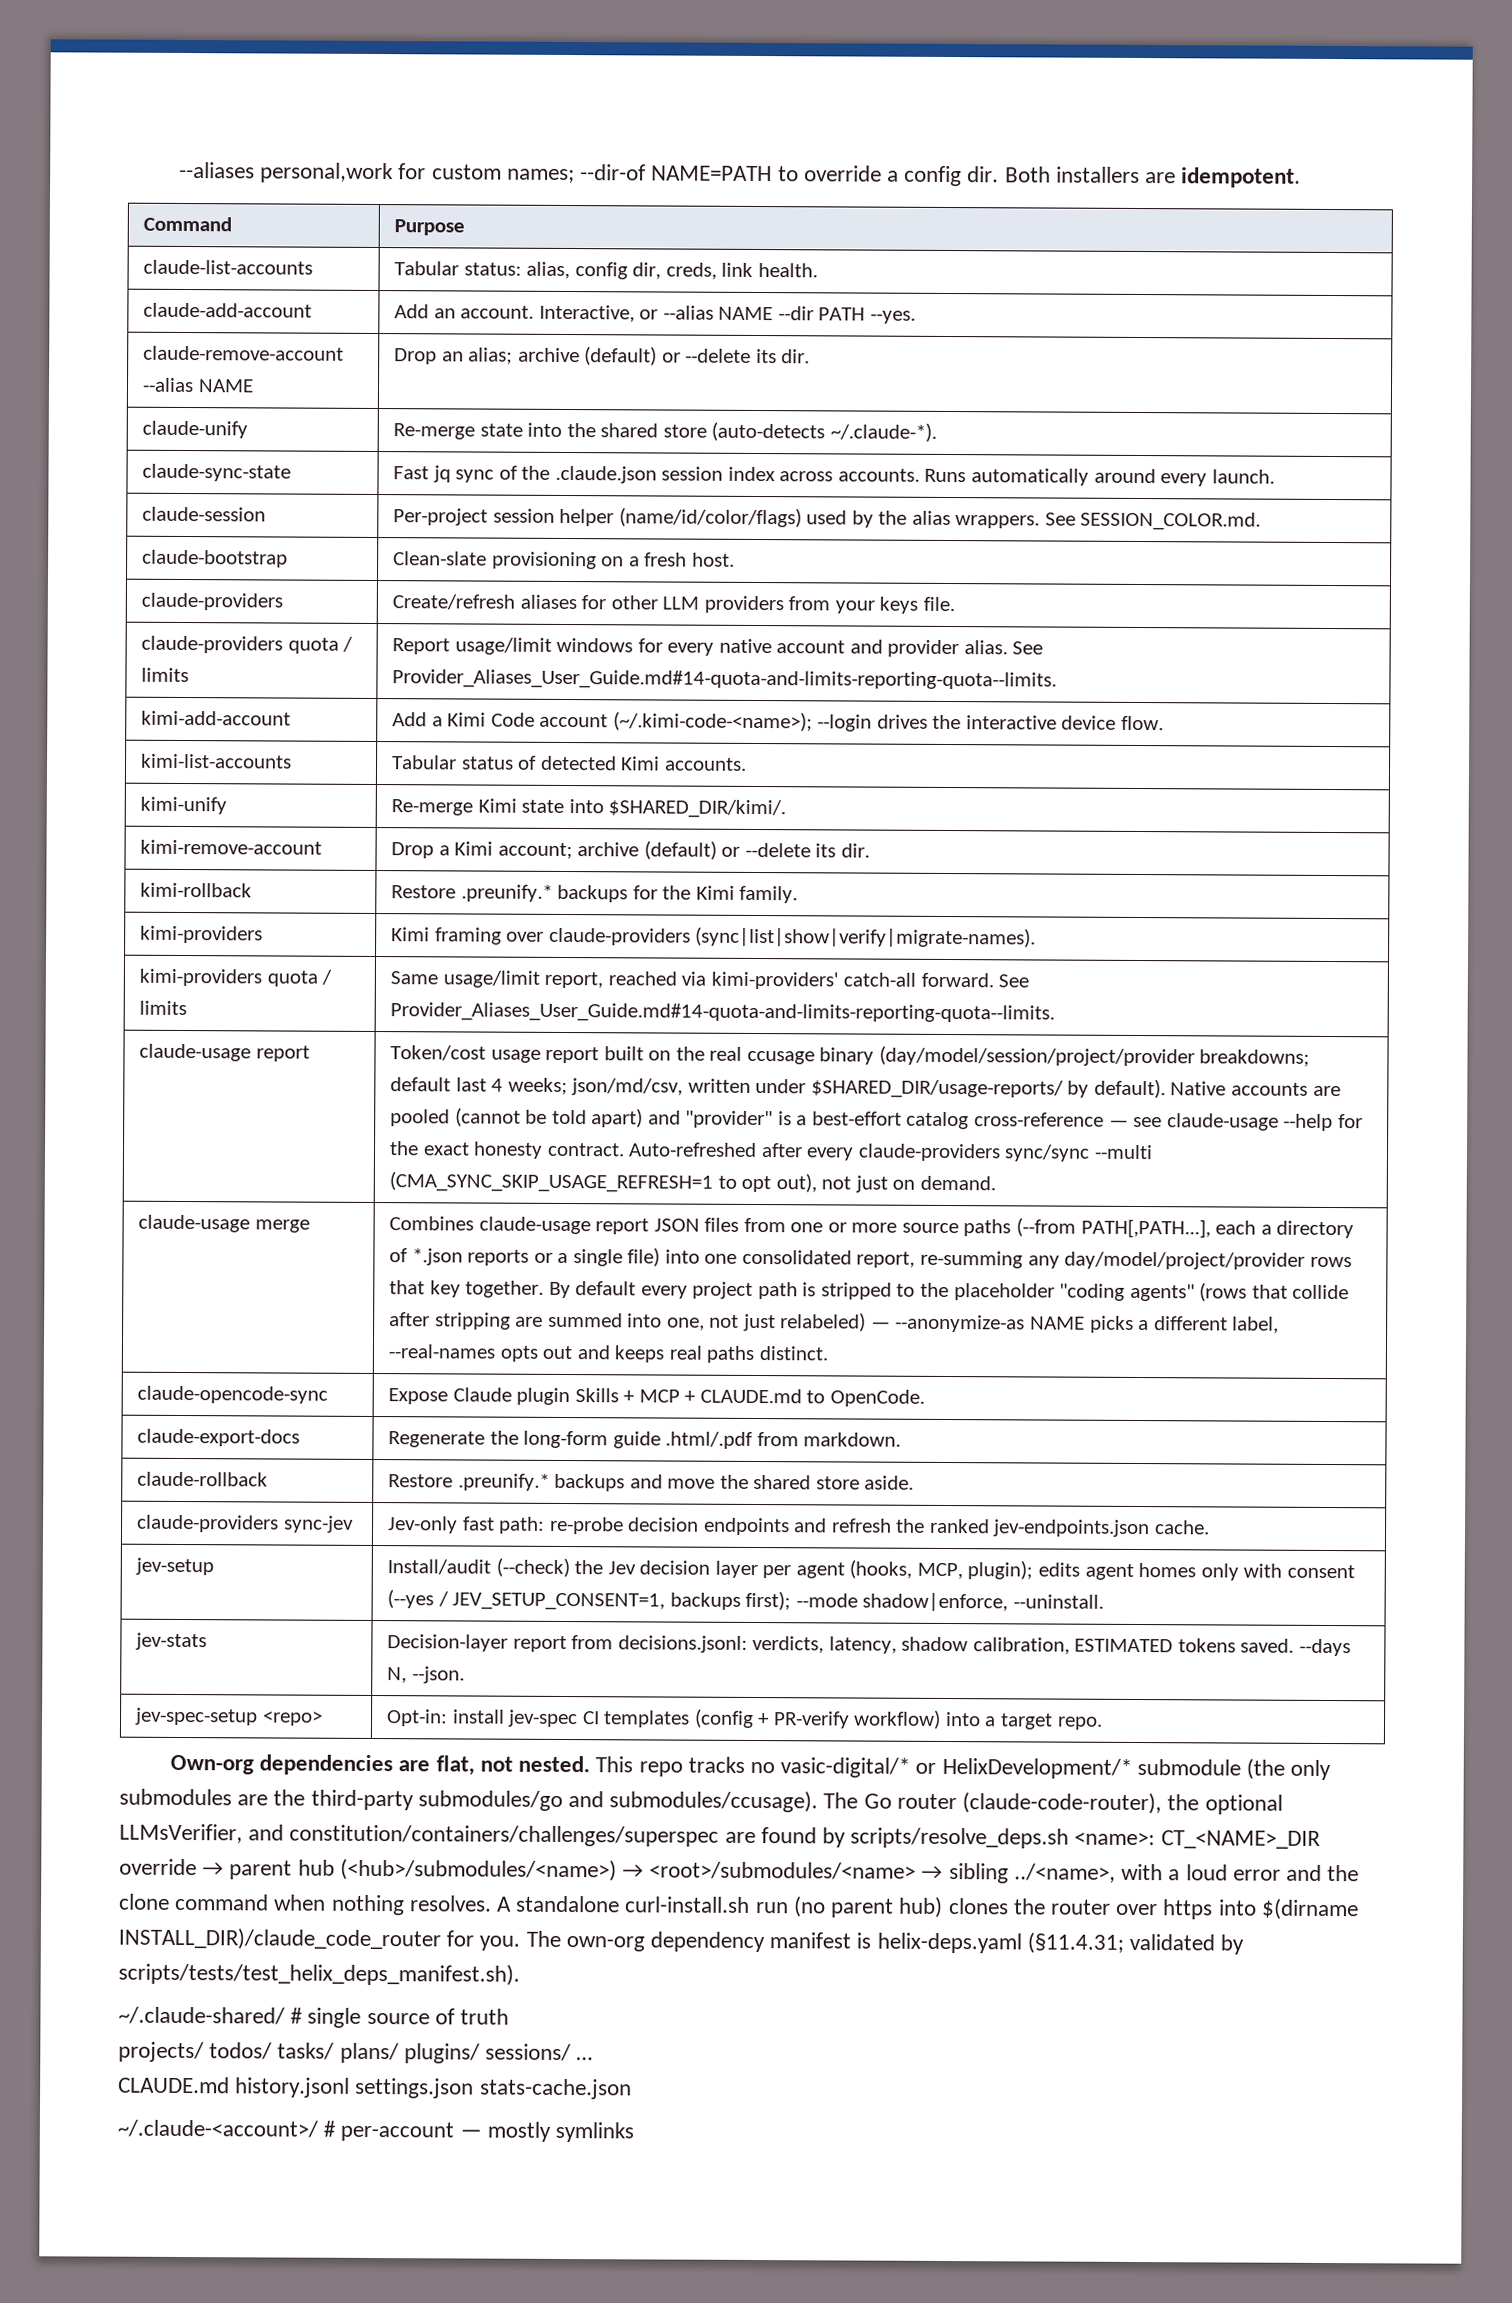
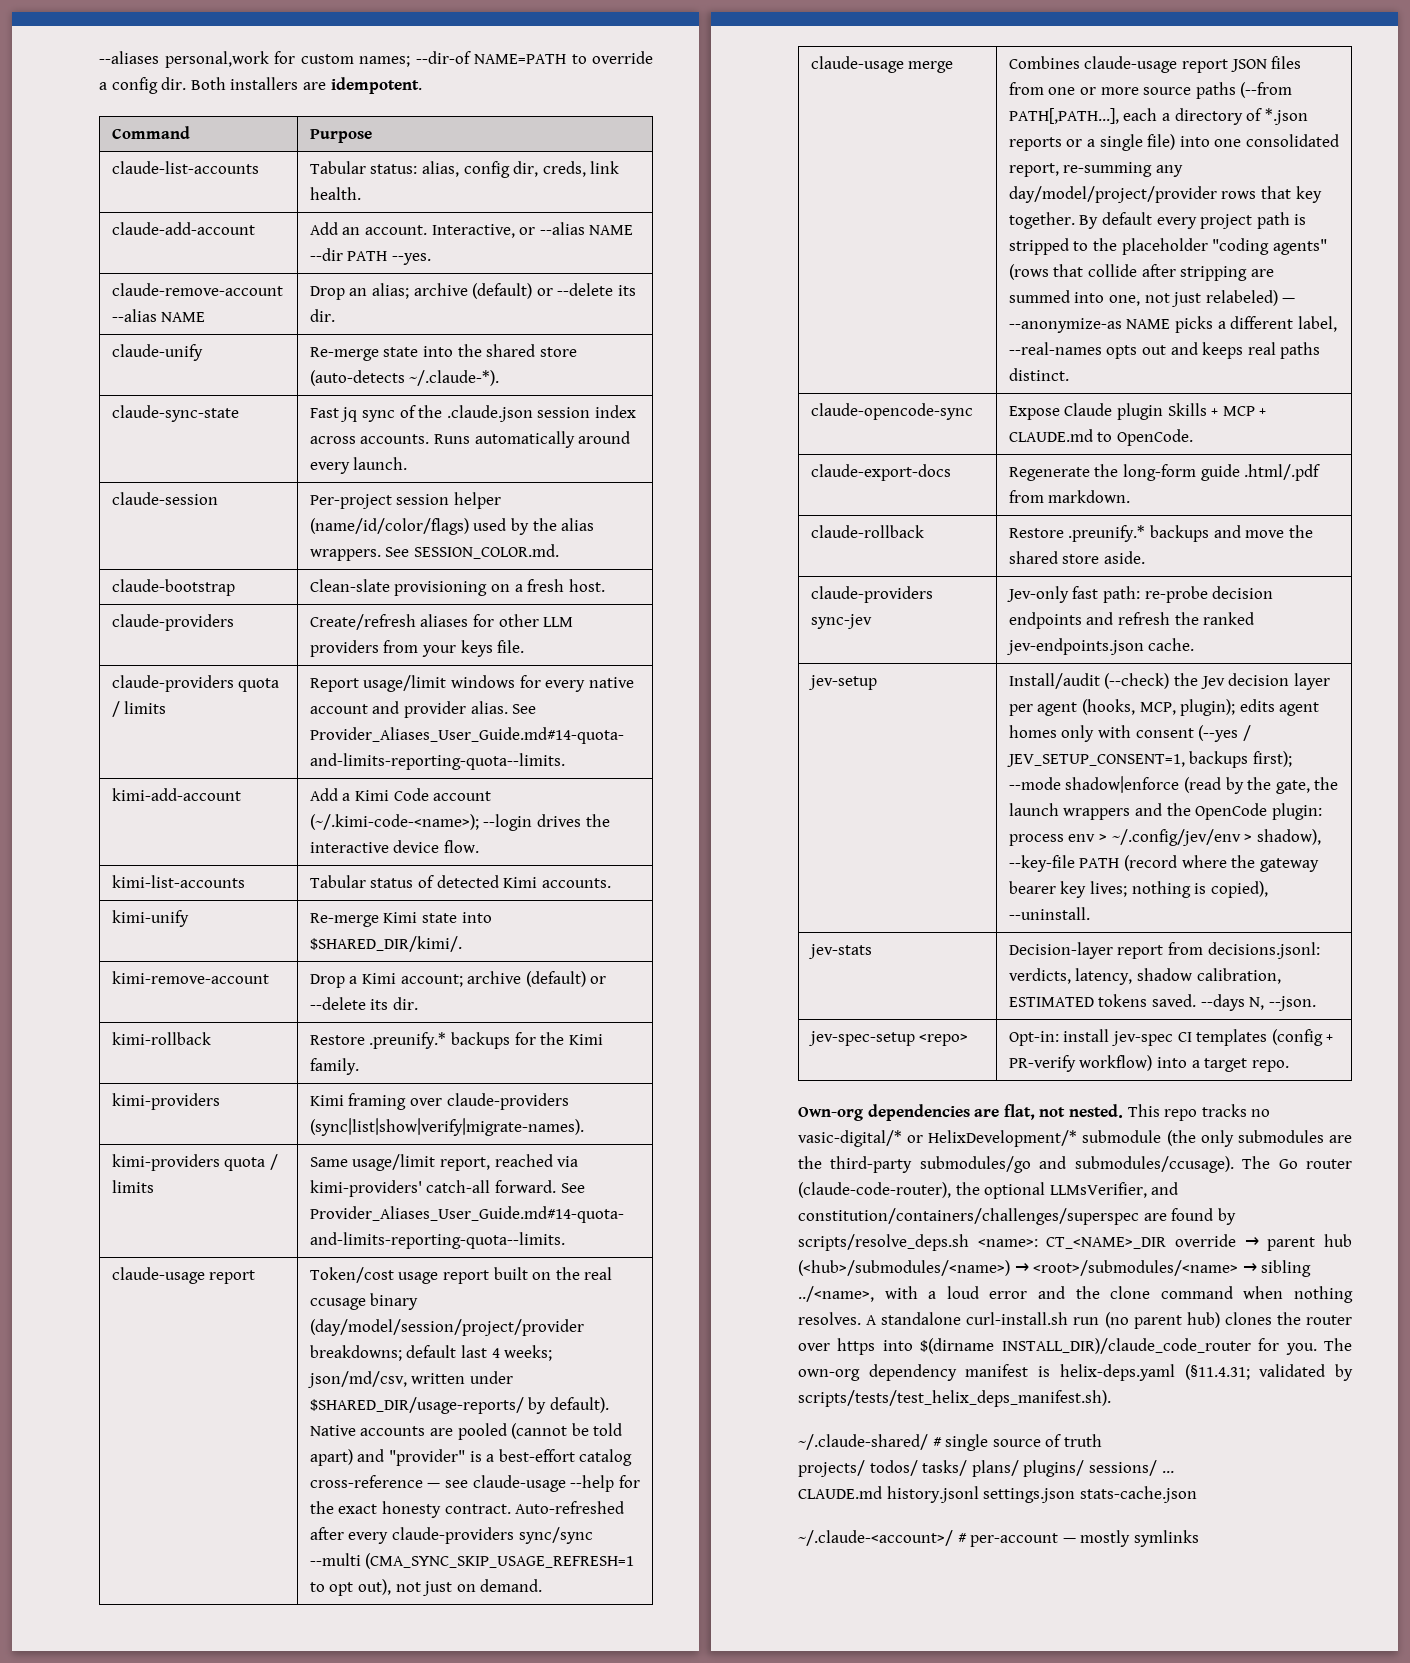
- Install/audit (--check) the Jev decision layer per agent (hooks, MCP, plugin); edits agent homes only with consent (--yes / JEV_SETUP_CONSENT=1, backups first); --mode shadow|enforce, --uninstall.
+ Install/audit (--check) the Jev decision layer per agent (hooks, MCP, plugin); edits agent homes only with consent (--yes / JEV_SETUP_CONSENT=1, backups first); --mode shadow|enforce (read by the gate, the launch wrappers and the OpenCode plugin: process env > ~/.config/jev/env > shadow), --key-file PATH (record where the gateway bearer key lives; nothing is copied), --uninstall.

